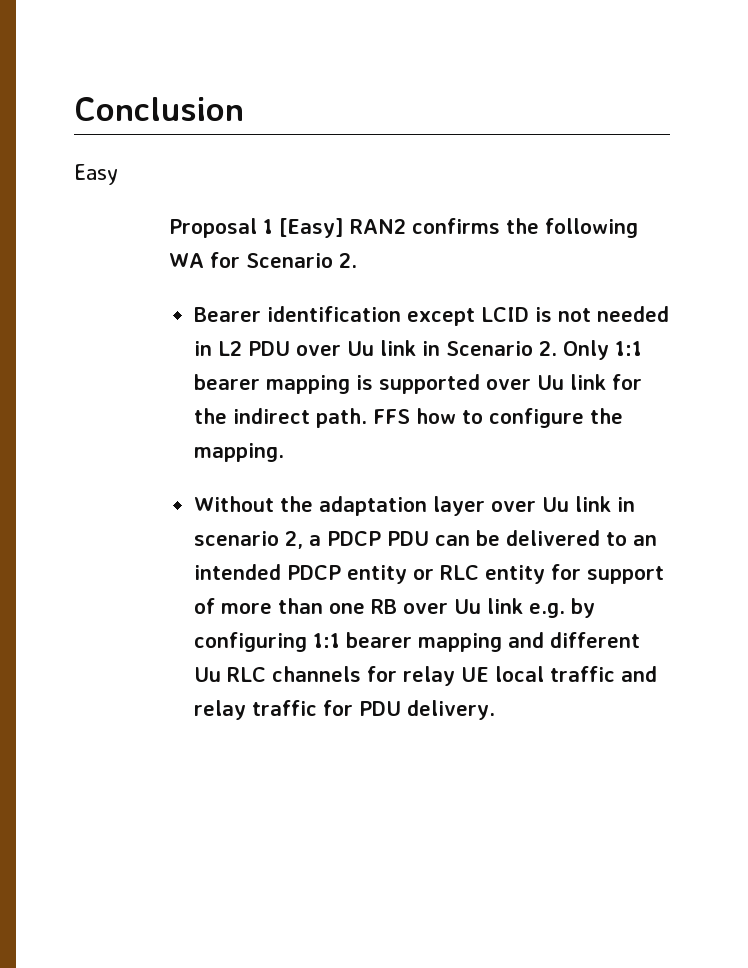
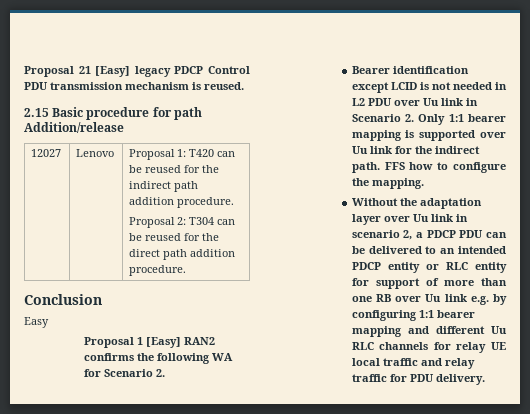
+ Proposal 21 [Easy] legacy PDCP Control PDU transmission mechanism is reused.
+ 2.15 Basic procedure for path Addition/release
+ 12027 | Lenovo | Proposal 1: T420 can be reused for the indirect path addition procedure.
+ Proposal 2: T304 can be reused for the direct path addition procedure.

